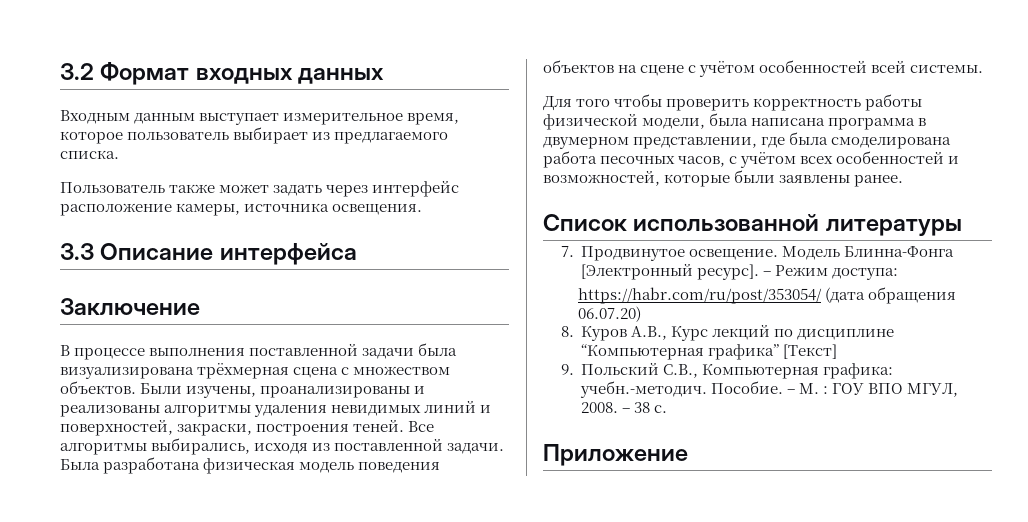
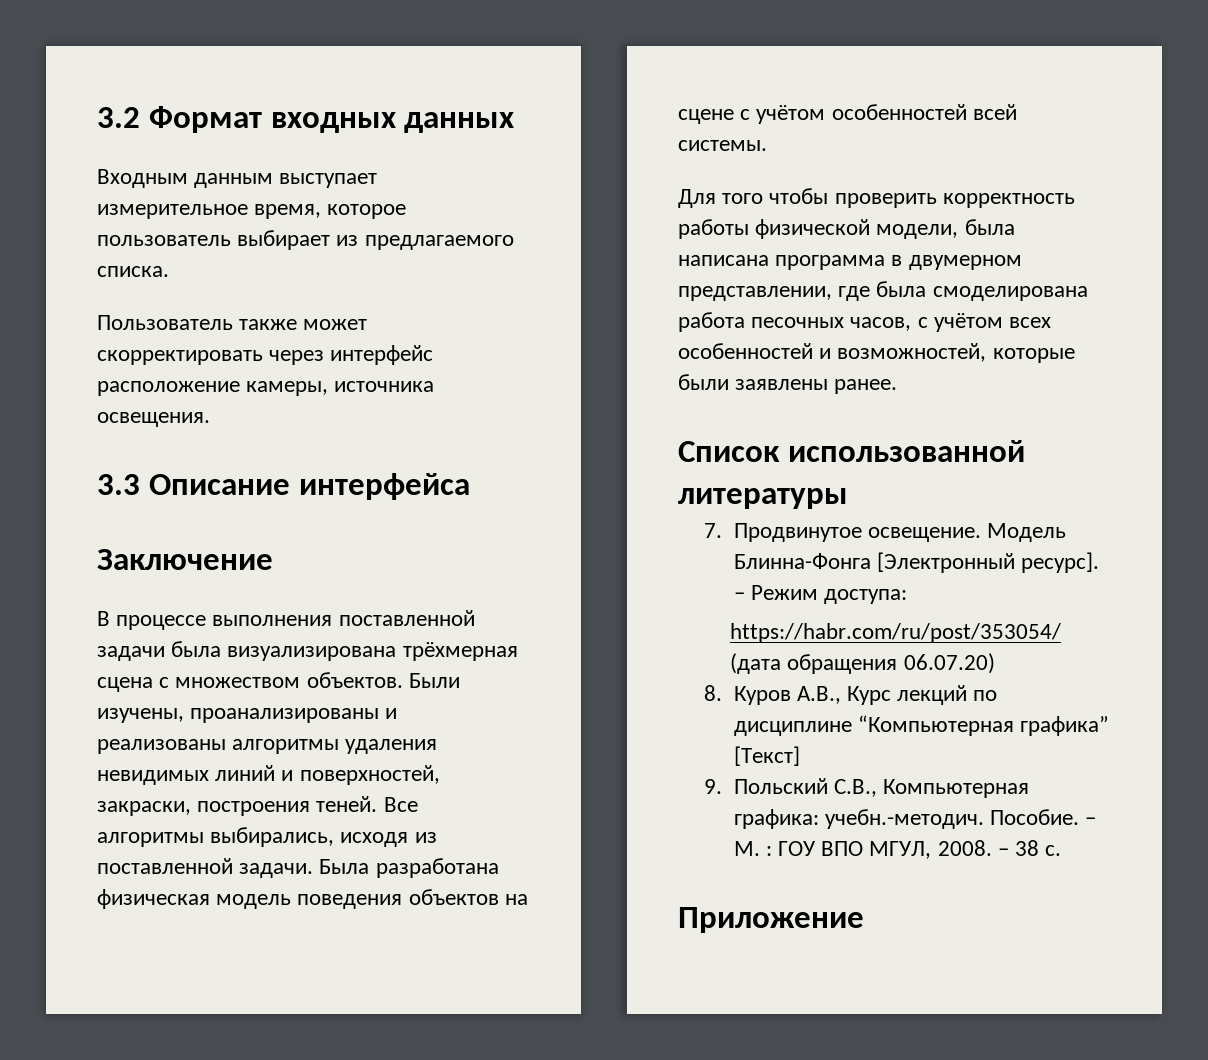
- Пользователь также может задать через интерфейс расположение камеры, источника освещения.
+ Пользователь также может скорректировать через интерфейс расположение камеры, источника освещения.

